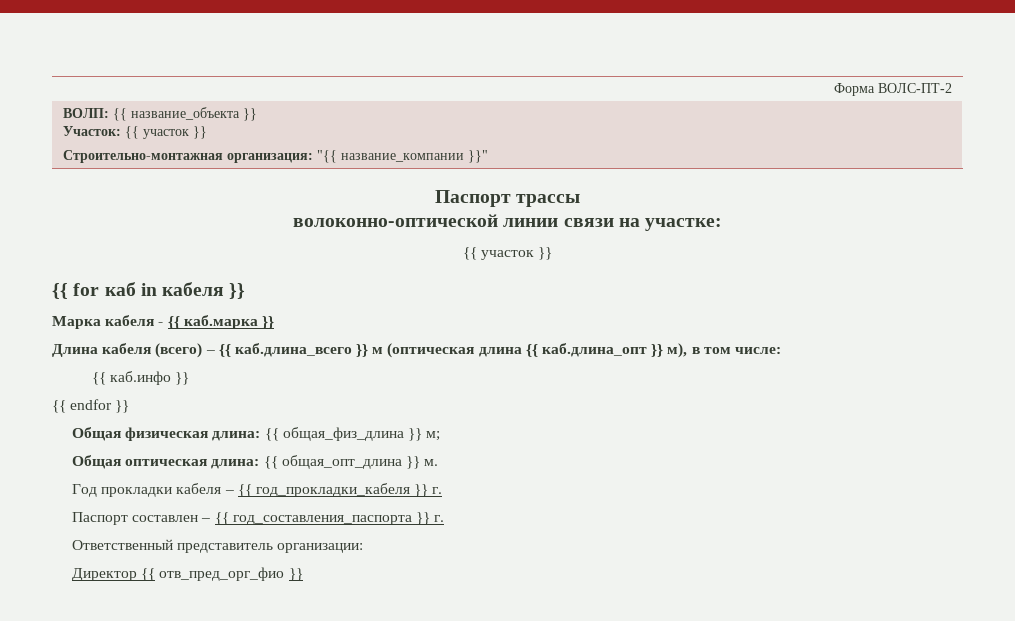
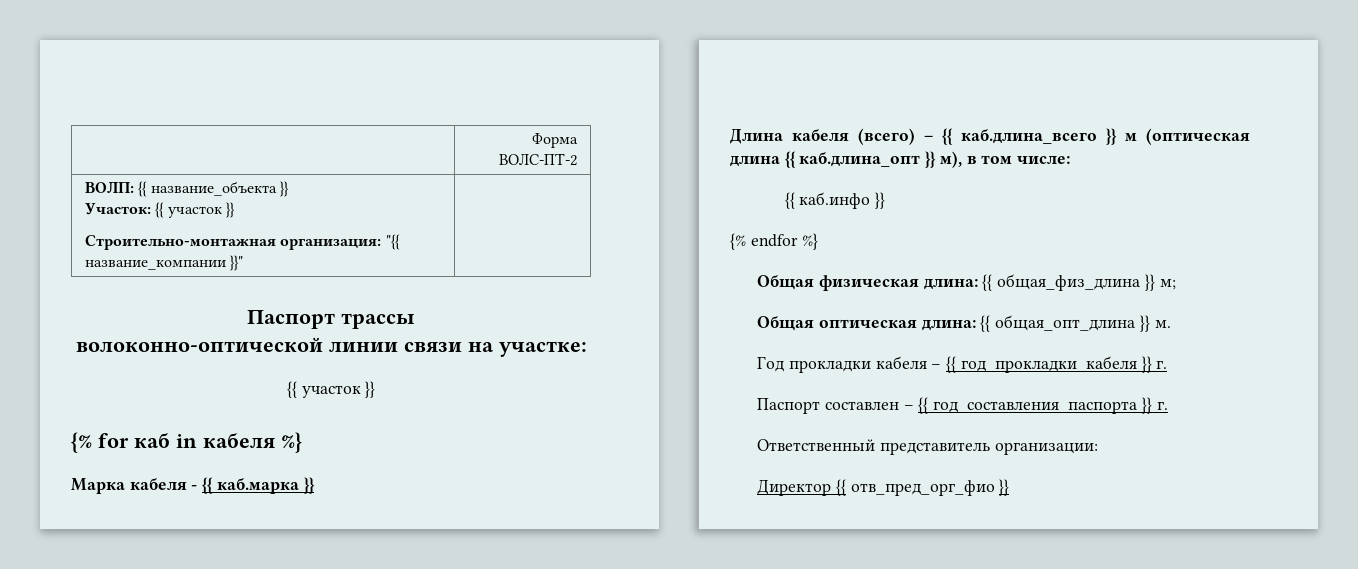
- {{ for каб in кабеля }}
+ {% for каб in кабеля %}
- {{ endfor }}
+ {% endfor %}

